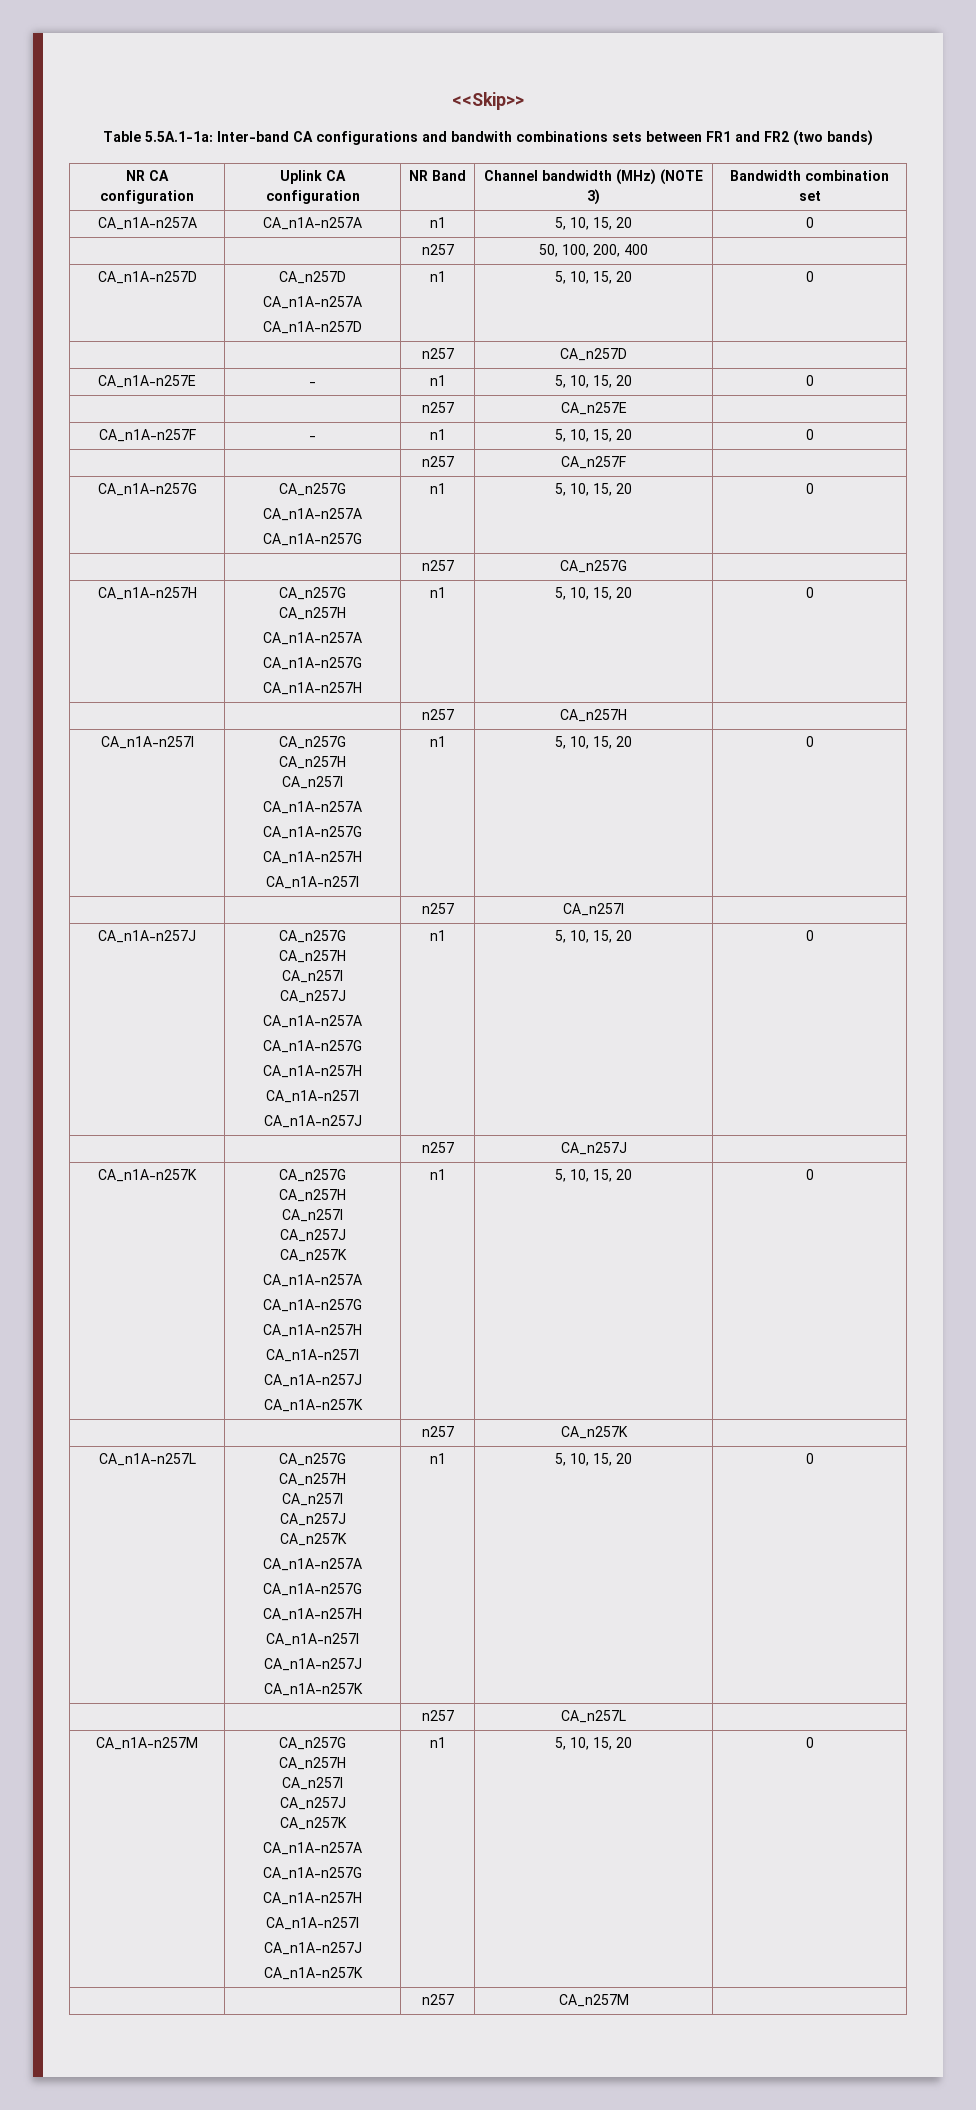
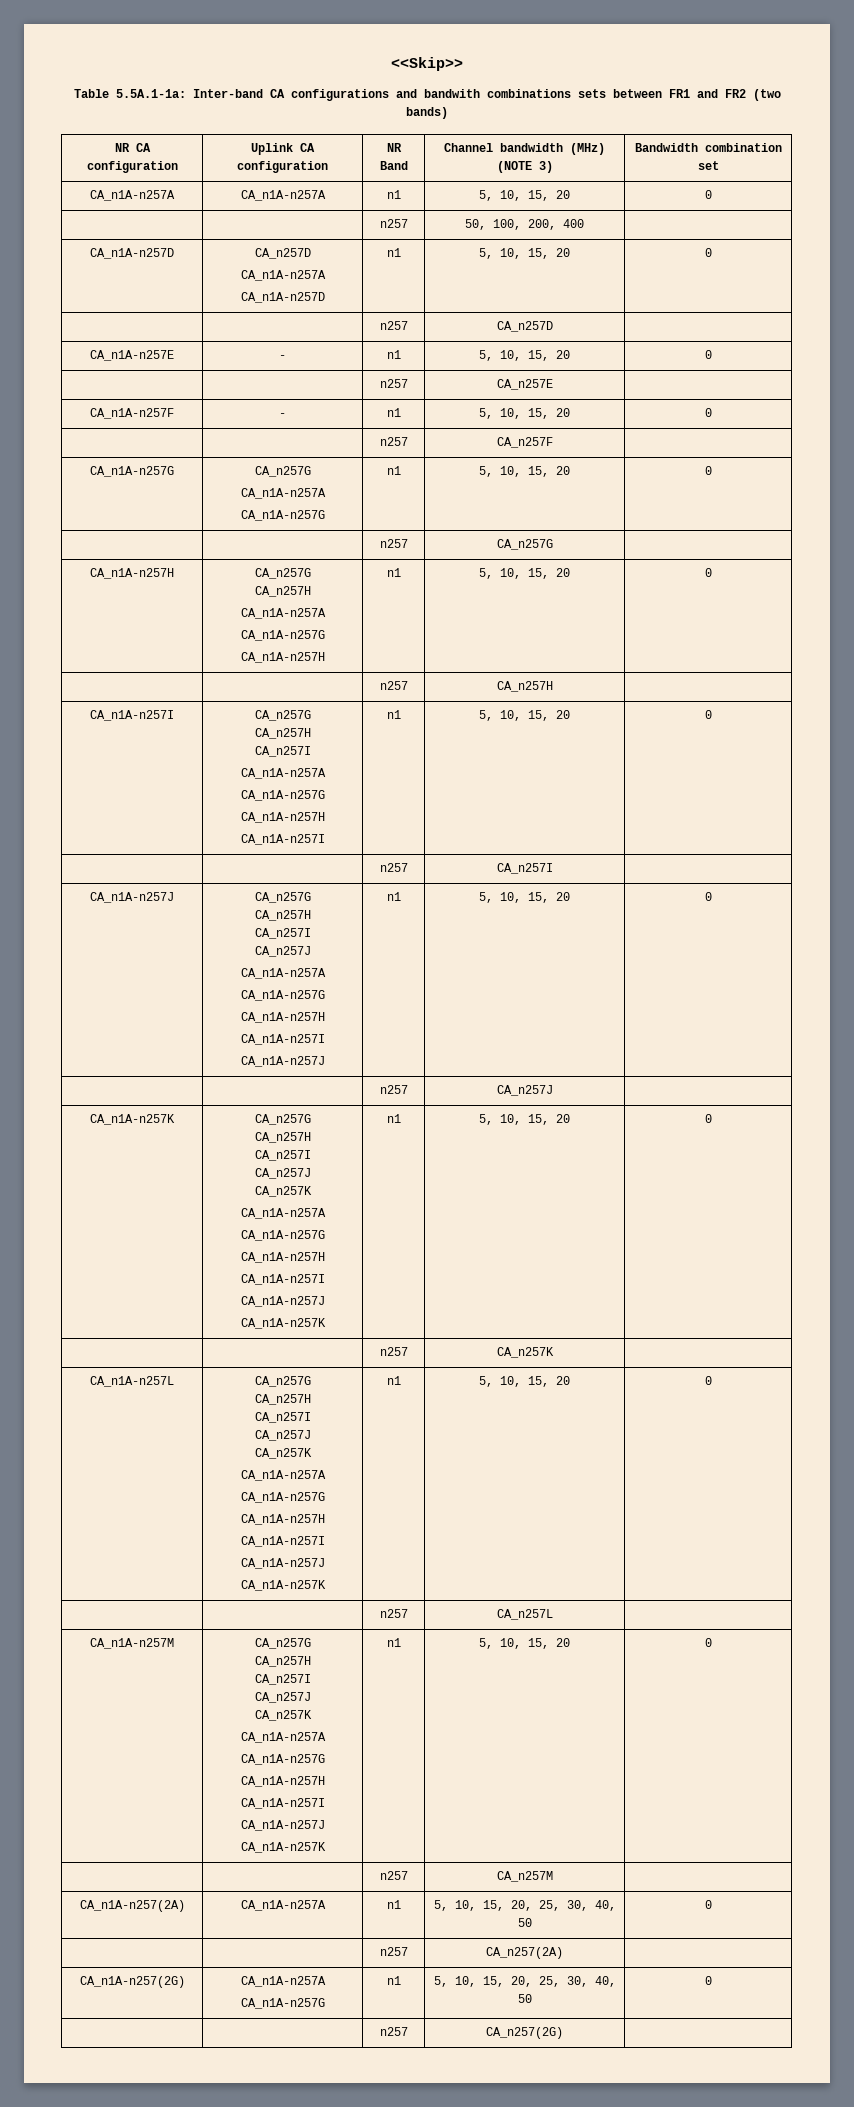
+ CA_n1A-n257(2A) | CA_n1A-n257A | n1 | 5, 10, 15, 20, 25, 30, 40, 50 | 0
+ | | n257 | CA_n257(2A) |
+ CA_n1A-n257(2G) | CA_n1A-n257A
+ CA_n1A-n257G | n1 | 5, 10, 15, 20, 25, 30, 40, 50 | 0
+ | | n257 | CA_n257(2G) |

